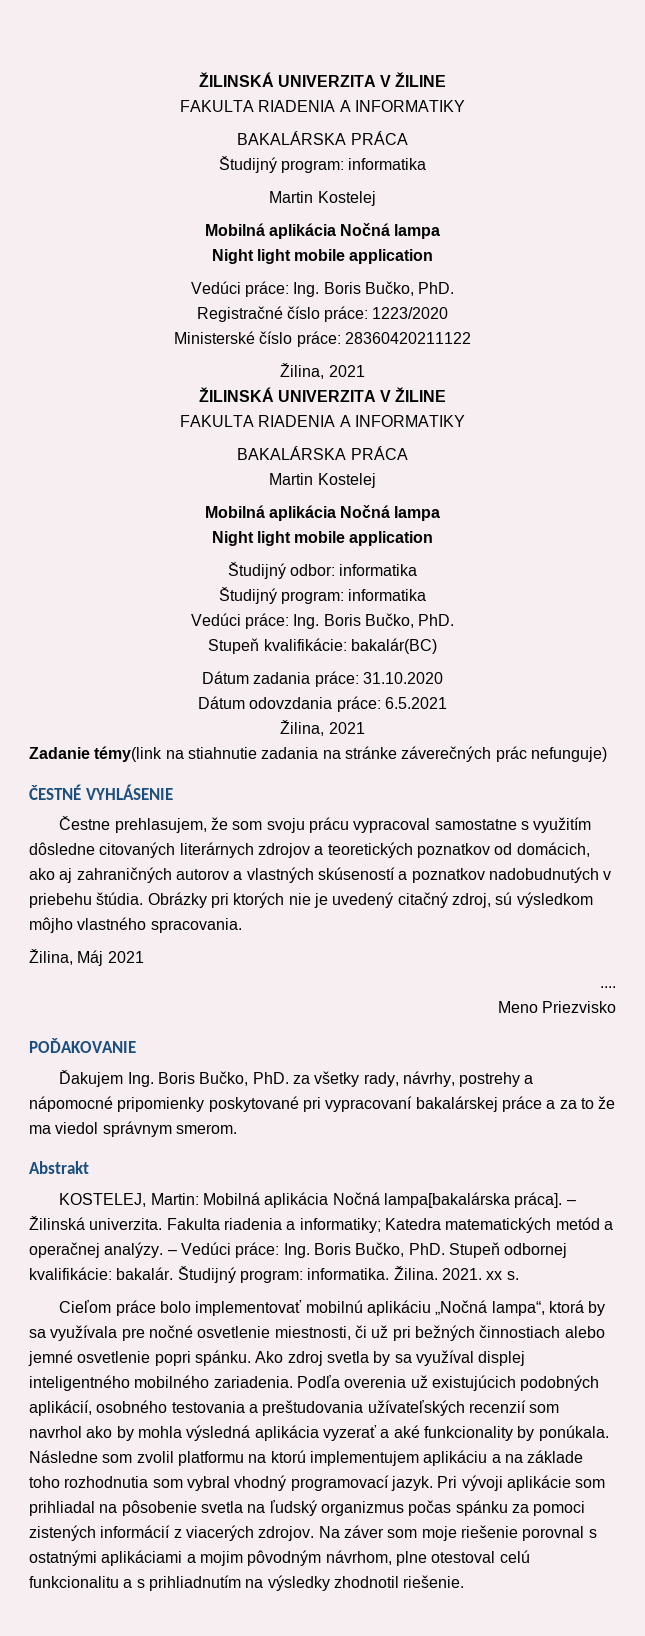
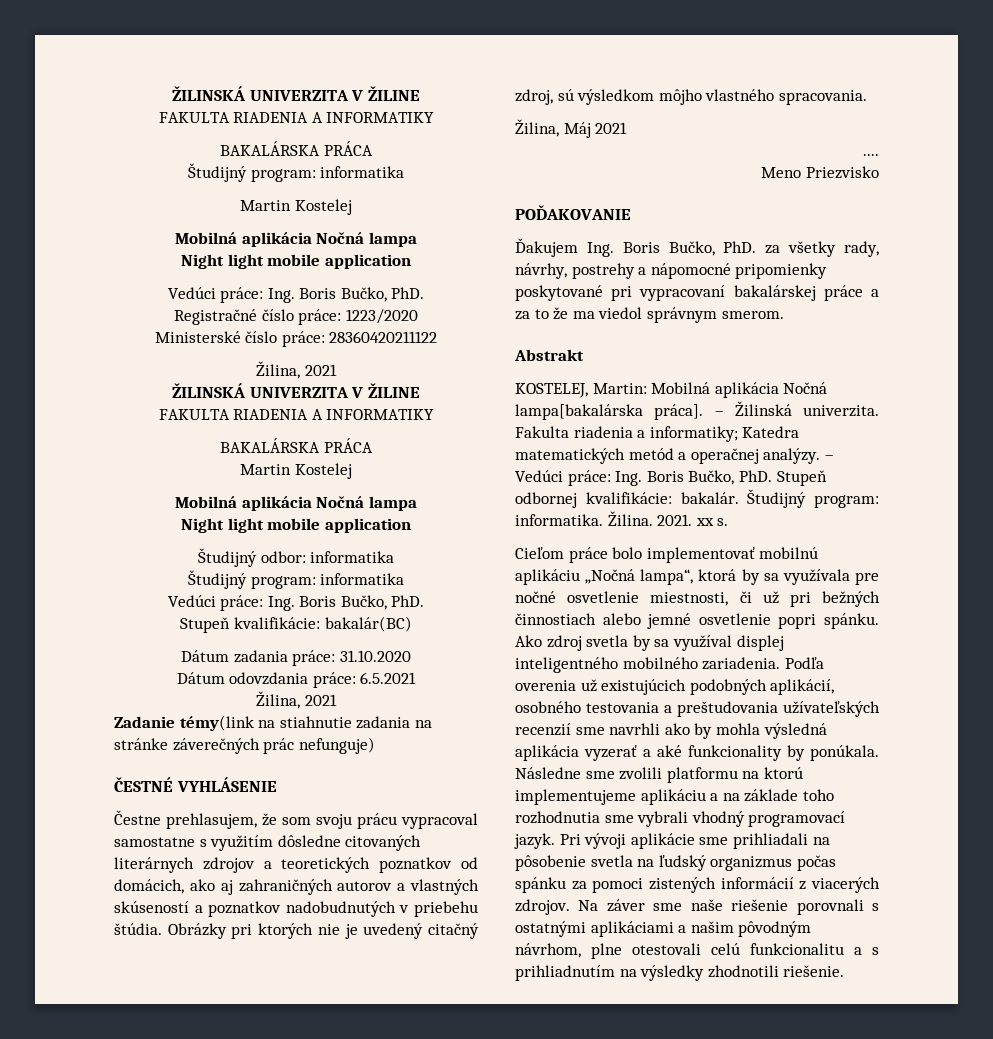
- Podľa overenia už existujúcich podobných aplikácií, osobného testovania a preštudovania užívateľských recenzií som navrhol ako by mohla výsledná aplikácia vyzerať a aké funkcionality by ponúkala.
+ Podľa overenia už existujúcich podobných aplikácií, osobného testovania a preštudovania užívateľských recenzií sme navrhli ako by mohla výsledná aplikácia vyzerať a aké funkcionality by ponúkala.
- Následne som zvolil platformu na ktorú implementujem aplikáciu a na základe toho rozhodnutia som vybral vhodný programovací jazyk.
+ Následne sme zvolili platformu na ktorú implementujeme aplikáciu a na základe toho rozhodnutia sme vybrali vhodný programovací jazyk.
- Pri vývoji aplikácie som prihliadal na pôsobenie svetla na ľudský organizmus počas spánku za pomoci zistených informácií z viacerých zdrojov.
+ Pri vývoji aplikácie sme prihliadali na pôsobenie svetla na ľudský organizmus počas spánku za pomoci zistených informácií z viacerých zdrojov.
- Na záver som moje riešenie porovnal s ostatnými aplikáciami a mojim pôvodným návrhom, plne otestoval celú funkcionalitu a s prihliadnutím na výsledky zhodnotil riešenie.
+ Na záver sme naše riešenie porovnali s ostatnými aplikáciami a našim pôvodným návrhom, plne otestovali celú funkcionalitu a s prihliadnutím na výsledky zhodnotili riešenie.

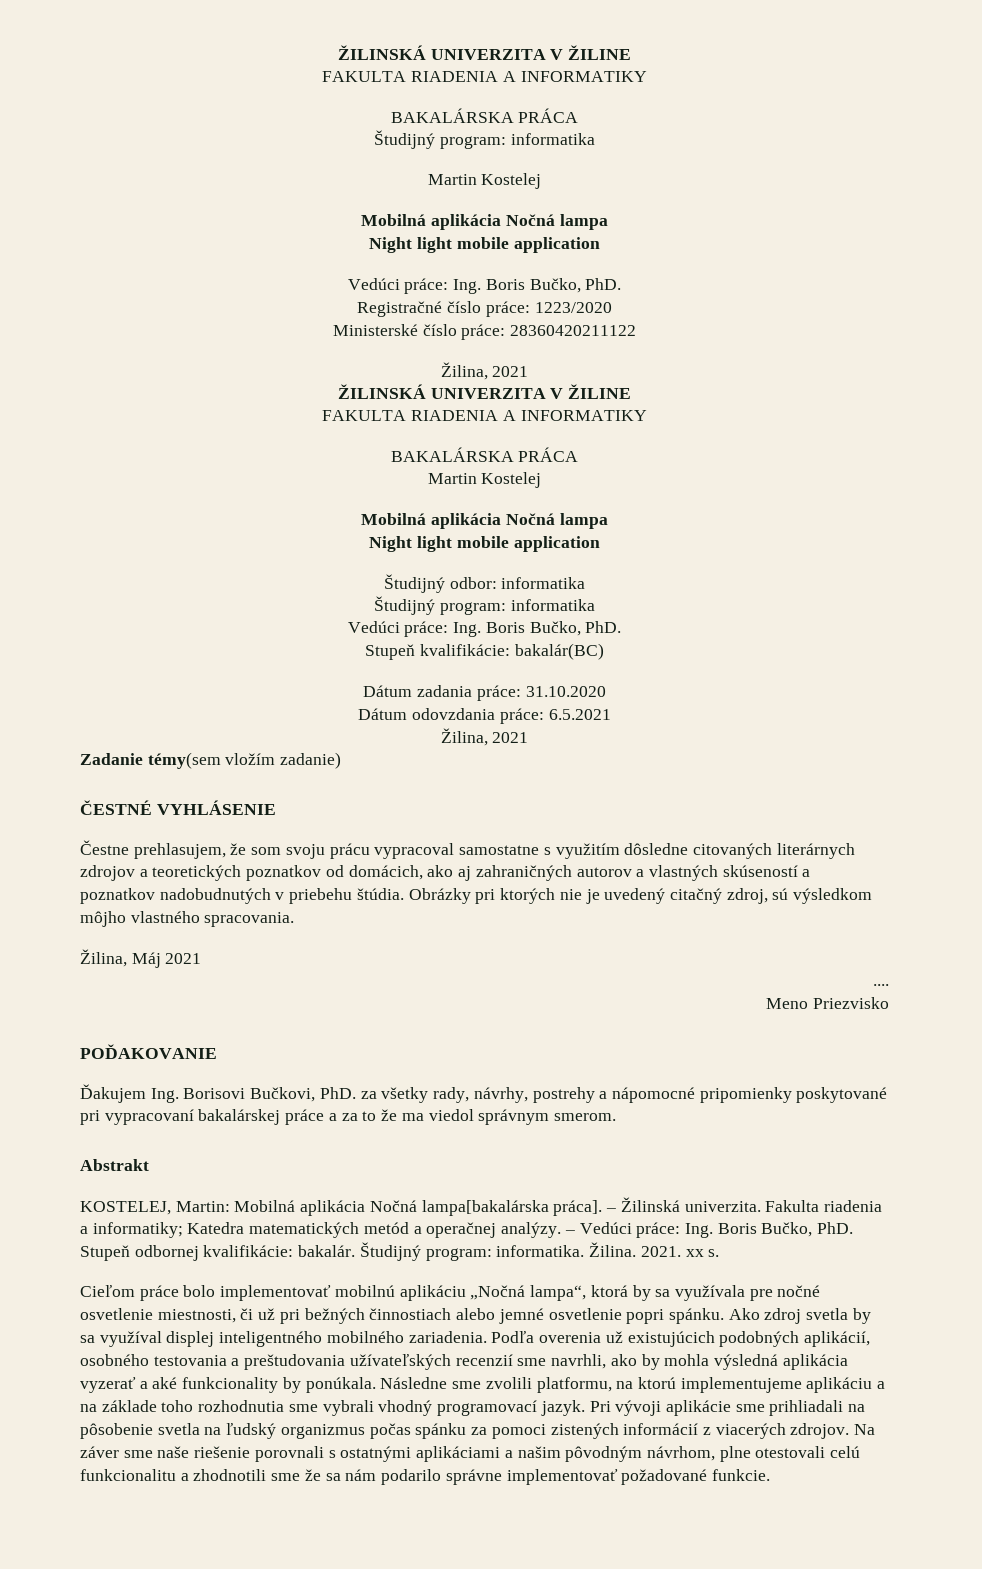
- Zadanie témy(link na stiahnutie zadania na stránke záverečných prác nefunguje)
+ Zadanie témy(sem vložím zadanie)
- Ďakujem Ing. Boris Bučko, PhD. za všetky rady, návrhy, postrehy a nápomocné pripomienky poskytované pri vypracovaní bakalárskej práce a za to že ma viedol správnym smerom.
+ Ďakujem Ing. Borisovi Bučkovi, PhD. za všetky rady, návrhy, postrehy a nápomocné pripomienky poskytované pri vypracovaní bakalárskej práce a za to že ma viedol správnym smerom.
- Podľa overenia už existujúcich podobných aplikácií, osobného testovania a preštudovania užívateľských recenzií sme navrhli ako by mohla výsledná aplikácia vyzerať a aké funkcionality by ponúkala.
+ Podľa overenia už existujúcich podobných aplikácií, osobného testovania a preštudovania užívateľských recenzií sme navrhli, ako by mohla výsledná aplikácia vyzerať a aké funkcionality by ponúkala.
- Následne sme zvolili platformu na ktorú implementujeme aplikáciu a na základe toho rozhodnutia sme vybrali vhodný programovací jazyk.
+ Následne sme zvolili platformu, na ktorú implementujeme aplikáciu a na základe toho rozhodnutia sme vybrali vhodný programovací jazyk.
- Na záver sme naše riešenie porovnali s ostatnými aplikáciami a našim pôvodným návrhom, plne otestovali celú funkcionalitu a s prihliadnutím na výsledky zhodnotili riešenie.
+ Na záver sme naše riešenie porovnali s ostatnými aplikáciami a našim pôvodným návrhom, plne otestovali celú funkcionalitu a zhodnotili sme že sa nám podarilo správne implementovať požadované funkcie.

